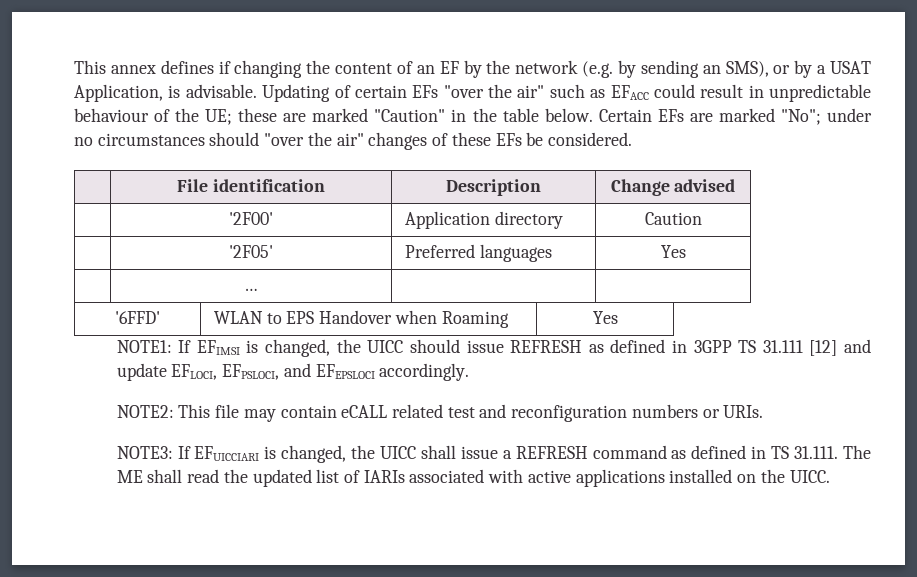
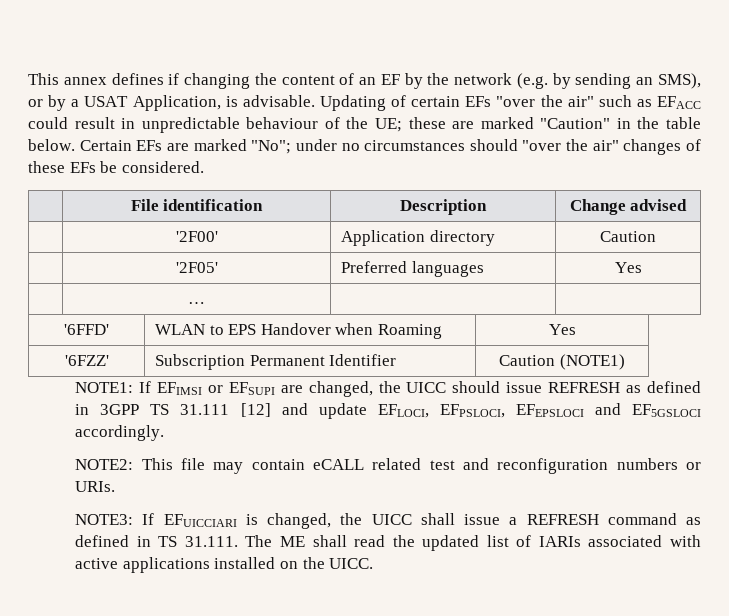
+ '6FZZ' | Subscription Permanent Identifier | Caution (NOTE1)
- NOTE1: If EFIMSI is changed, the UICC should issue REFRESH as defined in 3GPP TS 31.111 [12] and update EFLOCI, EFPSLOCI, and EFEPSLOCI accordingly.
+ NOTE1: If EFIMSI or EFSUPI are changed, the UICC should issue REFRESH as defined in 3GPP TS 31.111 [12] and update EFLOCI, EFPSLOCI, EFEPSLOCI and EF5GSLOCI accordingly.

